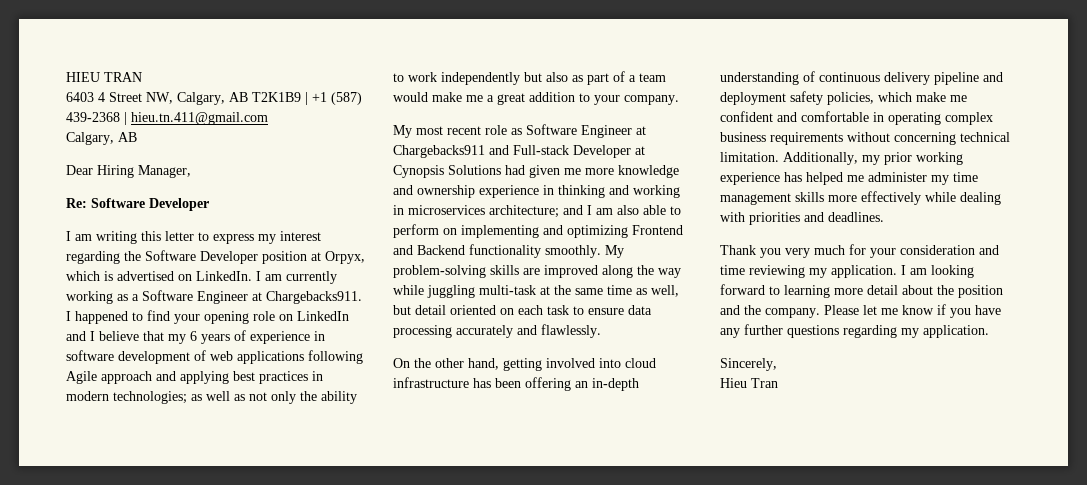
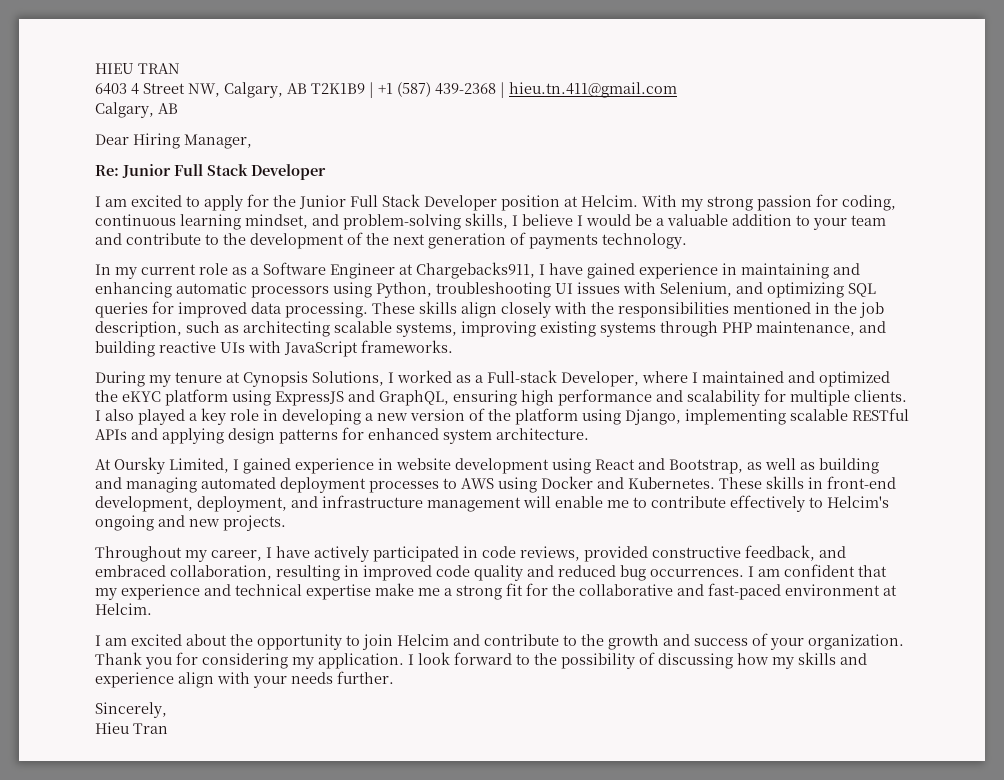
- Re: Software Developer
+ Re: Junior Full Stack Developer
- I am writing this letter to express my interest regarding the Software Developer position at Orpyx, which is advertised on LinkedIn. I am currently working as a Software Engineer at Chargebacks911. I happened to find your opening role on LinkedIn and I believe that my 6 years of experience in software development of web applications following Agile approach and applying best practices in modern technologies; as well as not only the ability to work independently but also as part of a team would make me a great addition to your company.
- My most recent role as Software Engineer at Chargebacks911 and Full-stack Developer at Cynopsis Solutions had given me more knowledge and ownership experience in thinking and working in microservices architecture; and I am also able to perform on implementing and optimizing Frontend and Backend functionality smoothly. My problem-solving skills are improved along the way while juggling multi-task at the same time as well, but detail oriented on each task to ensure data processing accurately and flawlessly.
- On the other hand, getting involved into cloud infrastructure has been offering an in-depth understanding of continuous delivery pipeline and deployment safety policies, which make me confident and comfortable in operating complex business requirements without concerning technical limitation. Additionally, my prior working experience has helped me administer my time management skills more effectively while dealing with priorities and deadlines.
- Thank you very much for your consideration and time reviewing my application. I am looking forward to learning more detail about the position and the company. Please let me know if you have any further questions regarding my application.
+ I am excited to apply for the Junior Full Stack Developer position at Helcim. With my strong passion for coding, continuous learning mindset, and problem-solving skills, I believe I would be a valuable addition to your team and contribute to the development of the next generation of payments technology.
+ In my current role as a Software Engineer at Chargebacks911, I have gained experience in maintaining and enhancing automatic processors using Python, troubleshooting UI issues with Selenium, and optimizing SQL queries for improved data processing. These skills align closely with the responsibilities mentioned in the job description, such as architecting scalable systems, improving existing systems through PHP maintenance, and building reactive UIs with JavaScript frameworks.
+ During my tenure at Cynopsis Solutions, I worked as a Full-stack Developer, where I maintained and optimized the eKYC platform using ExpressJS and GraphQL, ensuring high performance and scalability for multiple clients. I also played a key role in developing a new version of the platform using Django, implementing scalable RESTful APIs and applying design patterns for enhanced system architecture.
+ At Oursky Limited, I gained experience in website development using React and Bootstrap, as well as building and managing automated deployment processes to AWS using Docker and Kubernetes. These skills in front-end development, deployment, and infrastructure management will enable me to contribute effectively to Helcim's ongoing and new projects.
+ Throughout my career, I have actively participated in code reviews, provided constructive feedback, and embraced collaboration, resulting in improved code quality and reduced bug occurrences. I am confident that my experience and technical expertise make me a strong fit for the collaborative and fast-paced environment at Helcim.
+ I am excited about the opportunity to join Helcim and contribute to the growth and success of your organization. Thank you for considering my application. I look forward to the possibility of discussing how my skills and experience align with your needs further.

